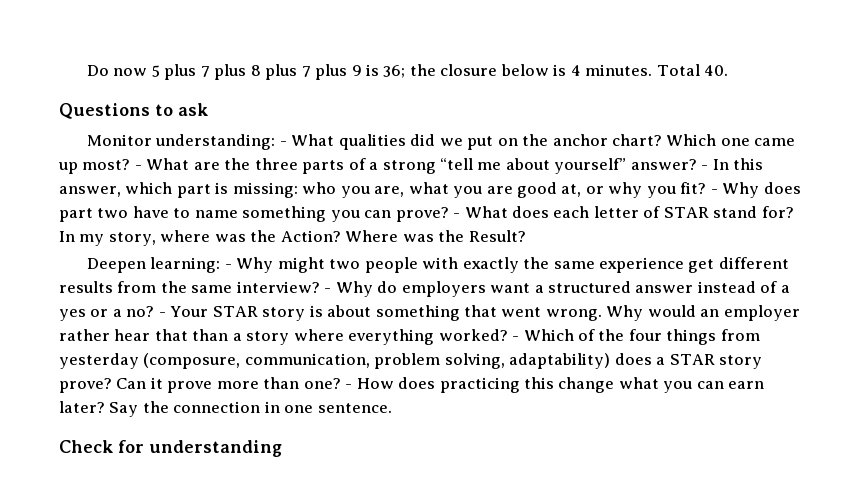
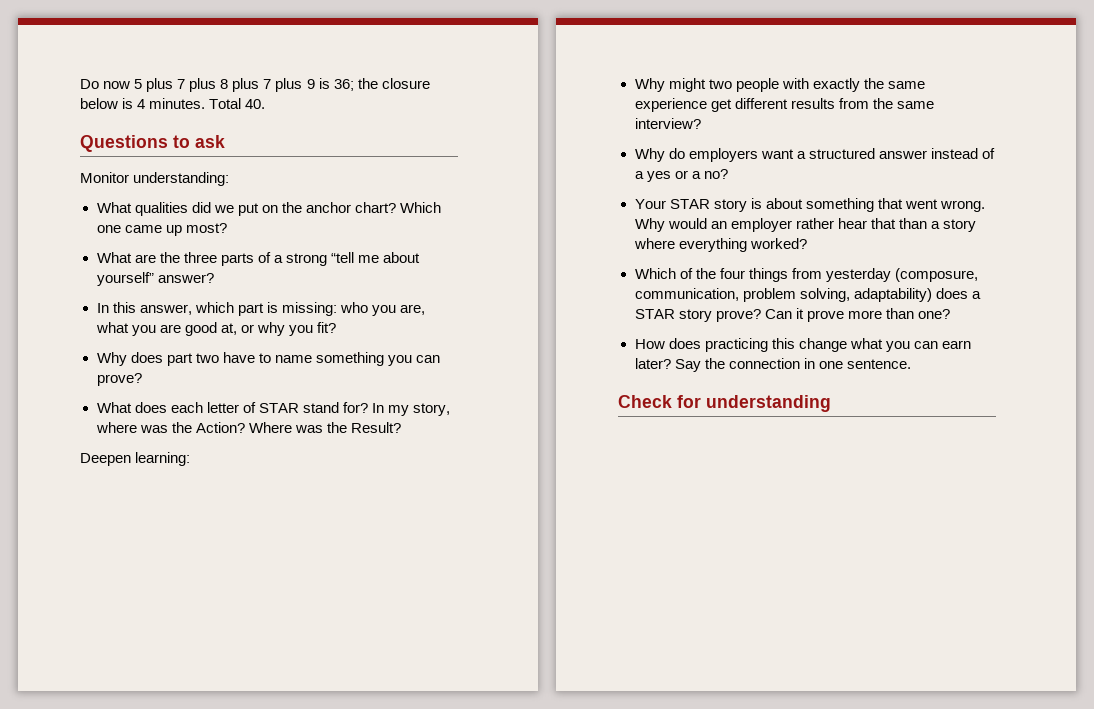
- Monitor understanding: - What qualities did we put on the anchor chart?
+ Monitor understanding:
+ What qualities did we put on the anchor chart?
- Which one came up most? - What are the three parts of a strong “tell me about yourself” answer? - In this answer, which part is missing: who you are, what you are good at, or why you fit? - Why does part two have to name something you can prove? - What does each letter of STAR stand for?
+ Which one came up most?
+ What are the three parts of a strong “tell me about yourself” answer?
+ In this answer, which part is missing: who you are, what you are good at, or why you fit?
+ Why does part two have to name something you can prove?
+ What does each letter of STAR stand for?
- Deepen learning: - Why might two people with exactly the same experience get different results from the same interview? - Why do employers want a structured answer instead of a yes or a no? - Your STAR story is about something that went wrong.
+ Deepen learning:
+ Why might two people with exactly the same experience get different results from the same interview?
+ Why do employers want a structured answer instead of a yes or a no?
+ Your STAR story is about something that went wrong.
- Why would an employer rather hear that than a story where everything worked? - Which of the four things from yesterday (composure, communication, problem solving, adaptability) does a STAR story prove?
+ Why would an employer rather hear that than a story where everything worked?
+ Which of the four things from yesterday (composure, communication, problem solving, adaptability) does a STAR story prove?
- Can it prove more than one? - How does practicing this change what you can earn later?
+ Can it prove more than one?
+ How does practicing this change what you can earn later?

